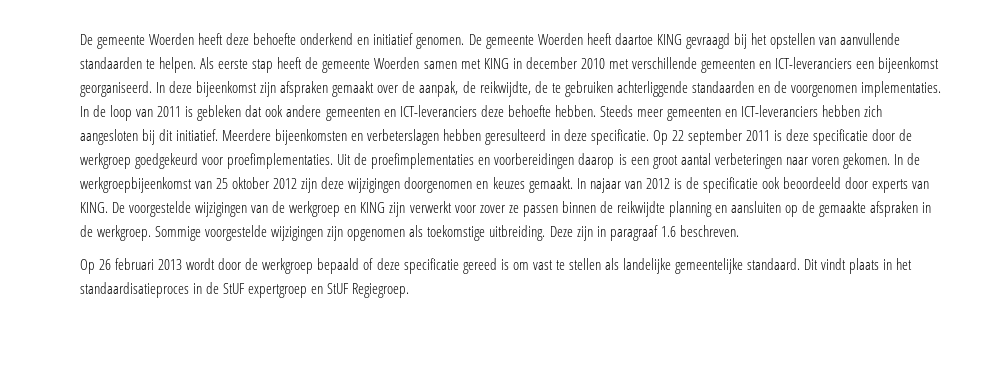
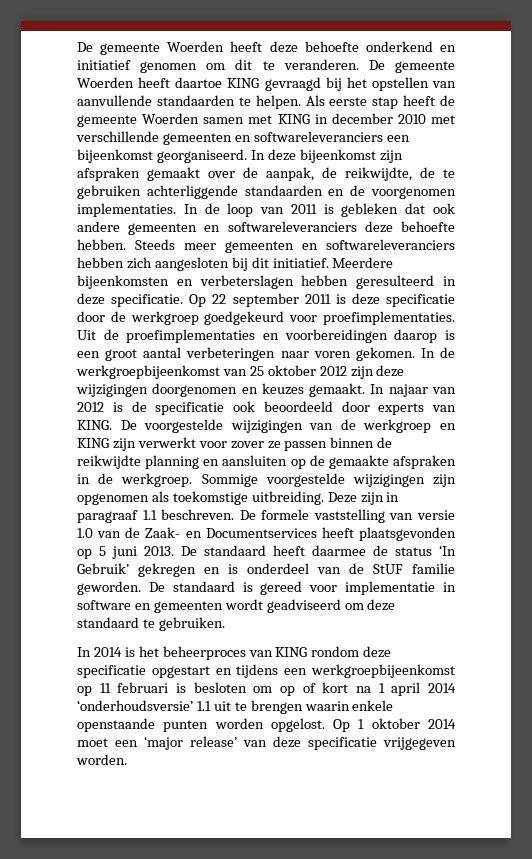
- De gemeente Woerden heeft deze behoefte onderkend en initiatief genomen.
+ De gemeente Woerden heeft deze behoefte onderkend en initiatief genomen om dit te veranderen.
- Als eerste stap heeft de gemeente Woerden samen met KING in december 2010 met verschillende gemeenten en ICT-leveranciers een bijeenkomst georganiseerd.
+ Als eerste stap heeft de gemeente Woerden samen met KING in december 2010 met verschillende gemeenten en softwareleveranciers een bijeenkomst georganiseerd.
- In de loop van 2011 is gebleken dat ook andere gemeenten en ICT-leveranciers deze behoefte hebben.
+ In de loop van 2011 is gebleken dat ook andere gemeenten en softwareleveranciers deze behoefte hebben.
- Steeds meer gemeenten en ICT-leveranciers hebben zich aangesloten bij dit initiatief.
+ Steeds meer gemeenten en softwareleveranciers hebben zich aangesloten bij dit initiatief.
- Deze zijn in paragraaf 1.6 beschreven.
- Op 26 februari 2013 wordt door de werkgroep bepaald of deze specificatie gereed is om vast te stellen als landelijke gemeentelijke standaard. Dit vindt plaats in het standaardisatieproces in de StUF expertgroep en StUF Regiegroep.
+ Deze zijn in paragraaf 1.1 beschreven. De formele vaststelling van versie 1.0 van de Zaak- en Documentservices heeft plaatsgevonden op 5 juni 2013. De standaard heeft daarmee de status ‘In Gebruik’ gekregen en is onderdeel van de StUF familie geworden. De standaard is gereed voor implementatie in software en gemeenten wordt geadviseerd om deze standaard te gebruiken.
+ In 2014 is het beheerproces van KING rondom deze specificatie opgestart en tijdens een werkgroepbijeenkomst op 11 februari is besloten om op of kort na 1 april 2014 ‘onderhoudsversie’ 1.1 uit te brengen waarin enkele openstaande punten worden opgelost. Op 1 oktober 2014 moet een ‘major release’ van deze specificatie vrijgegeven worden.

